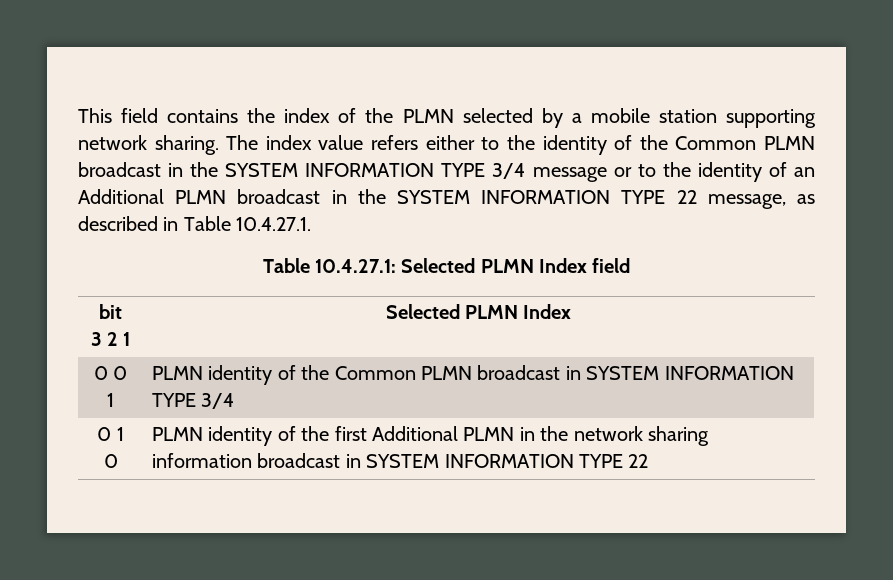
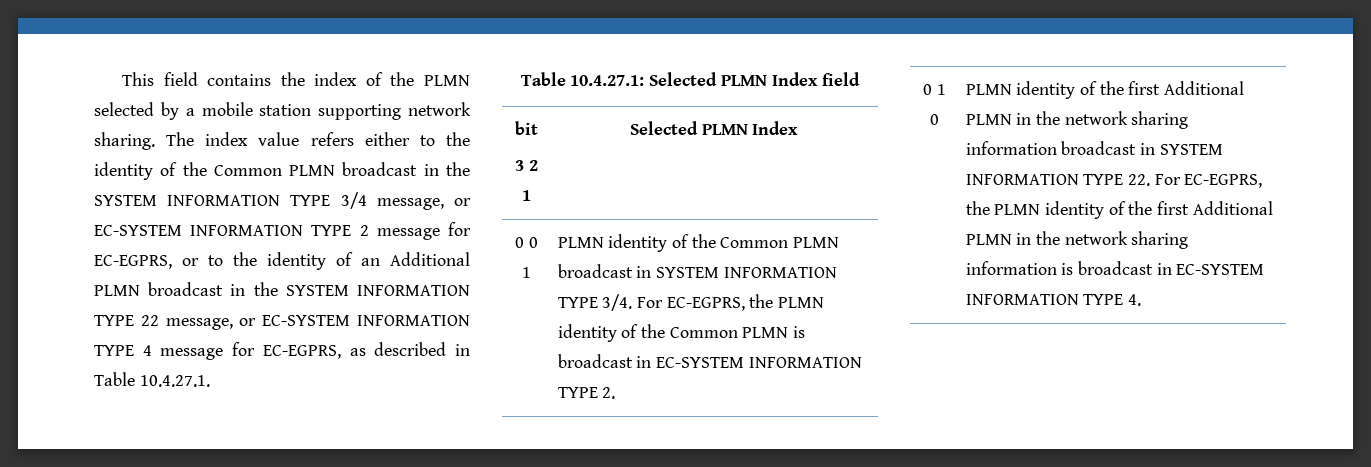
- The index value refers either to the identity of the Common PLMN broadcast in the SYSTEM INFORMATION TYPE 3/4 message or to the identity of an Additional PLMN broadcast in the SYSTEM INFORMATION TYPE 22 message, as described in Table 10.4.27.1.
+ The index value refers either to the identity of the Common PLMN broadcast in the SYSTEM INFORMATION TYPE 3/4 message, or EC-SYSTEM INFORMATION TYPE 2 message for EC-EGPRS, or to the identity of an Additional PLMN broadcast in the SYSTEM INFORMATION TYPE 22 message, or EC-SYSTEM INFORMATION TYPE 4 message for EC-EGPRS, as described in Table 10.4.27.1.
- 0 0 1 | PLMN identity of the Common PLMN broadcast in SYSTEM INFORMATION TYPE 3/4
+ 0 0 1 | PLMN identity of the Common PLMN broadcast in SYSTEM INFORMATION TYPE 3/4. For EC-EGPRS, the PLMN identity of the Common PLMN is broadcast in EC-SYSTEM INFORMATION TYPE 2.
- PLMN identity of the first Additional PLMN in the network sharing information broadcast in SYSTEM INFORMATION TYPE 22
+ PLMN identity of the first Additional PLMN in the network sharing information broadcast in SYSTEM INFORMATION TYPE 22. For EC-EGPRS, the PLMN identity of the first Additional PLMN in the network sharing information is broadcast in EC-SYSTEM INFORMATION TYPE 4.

